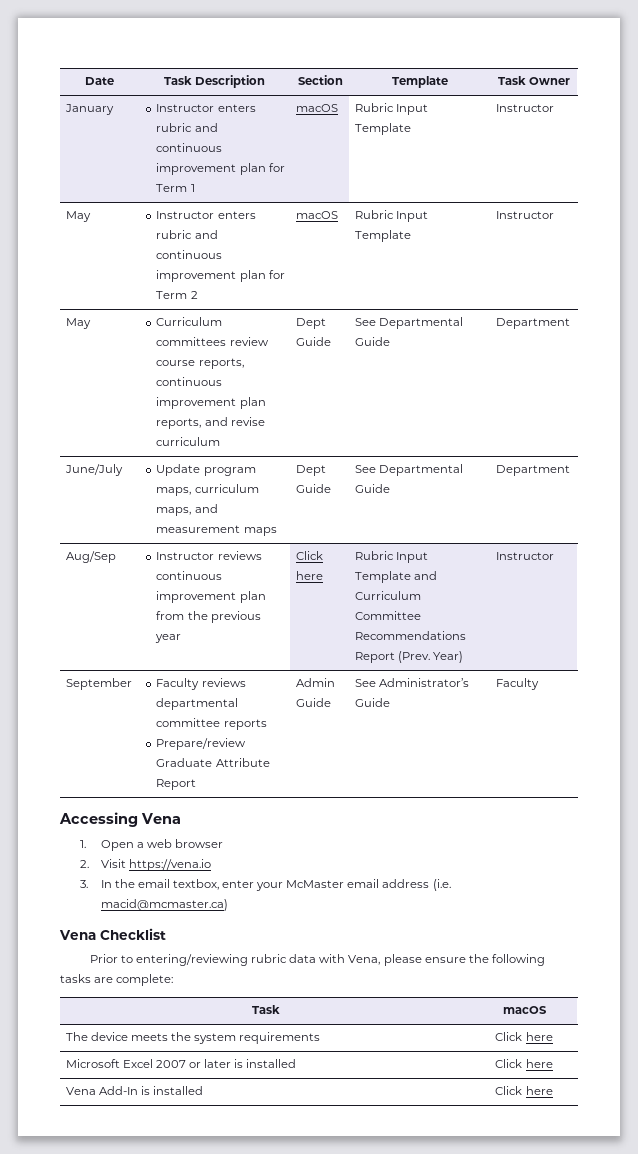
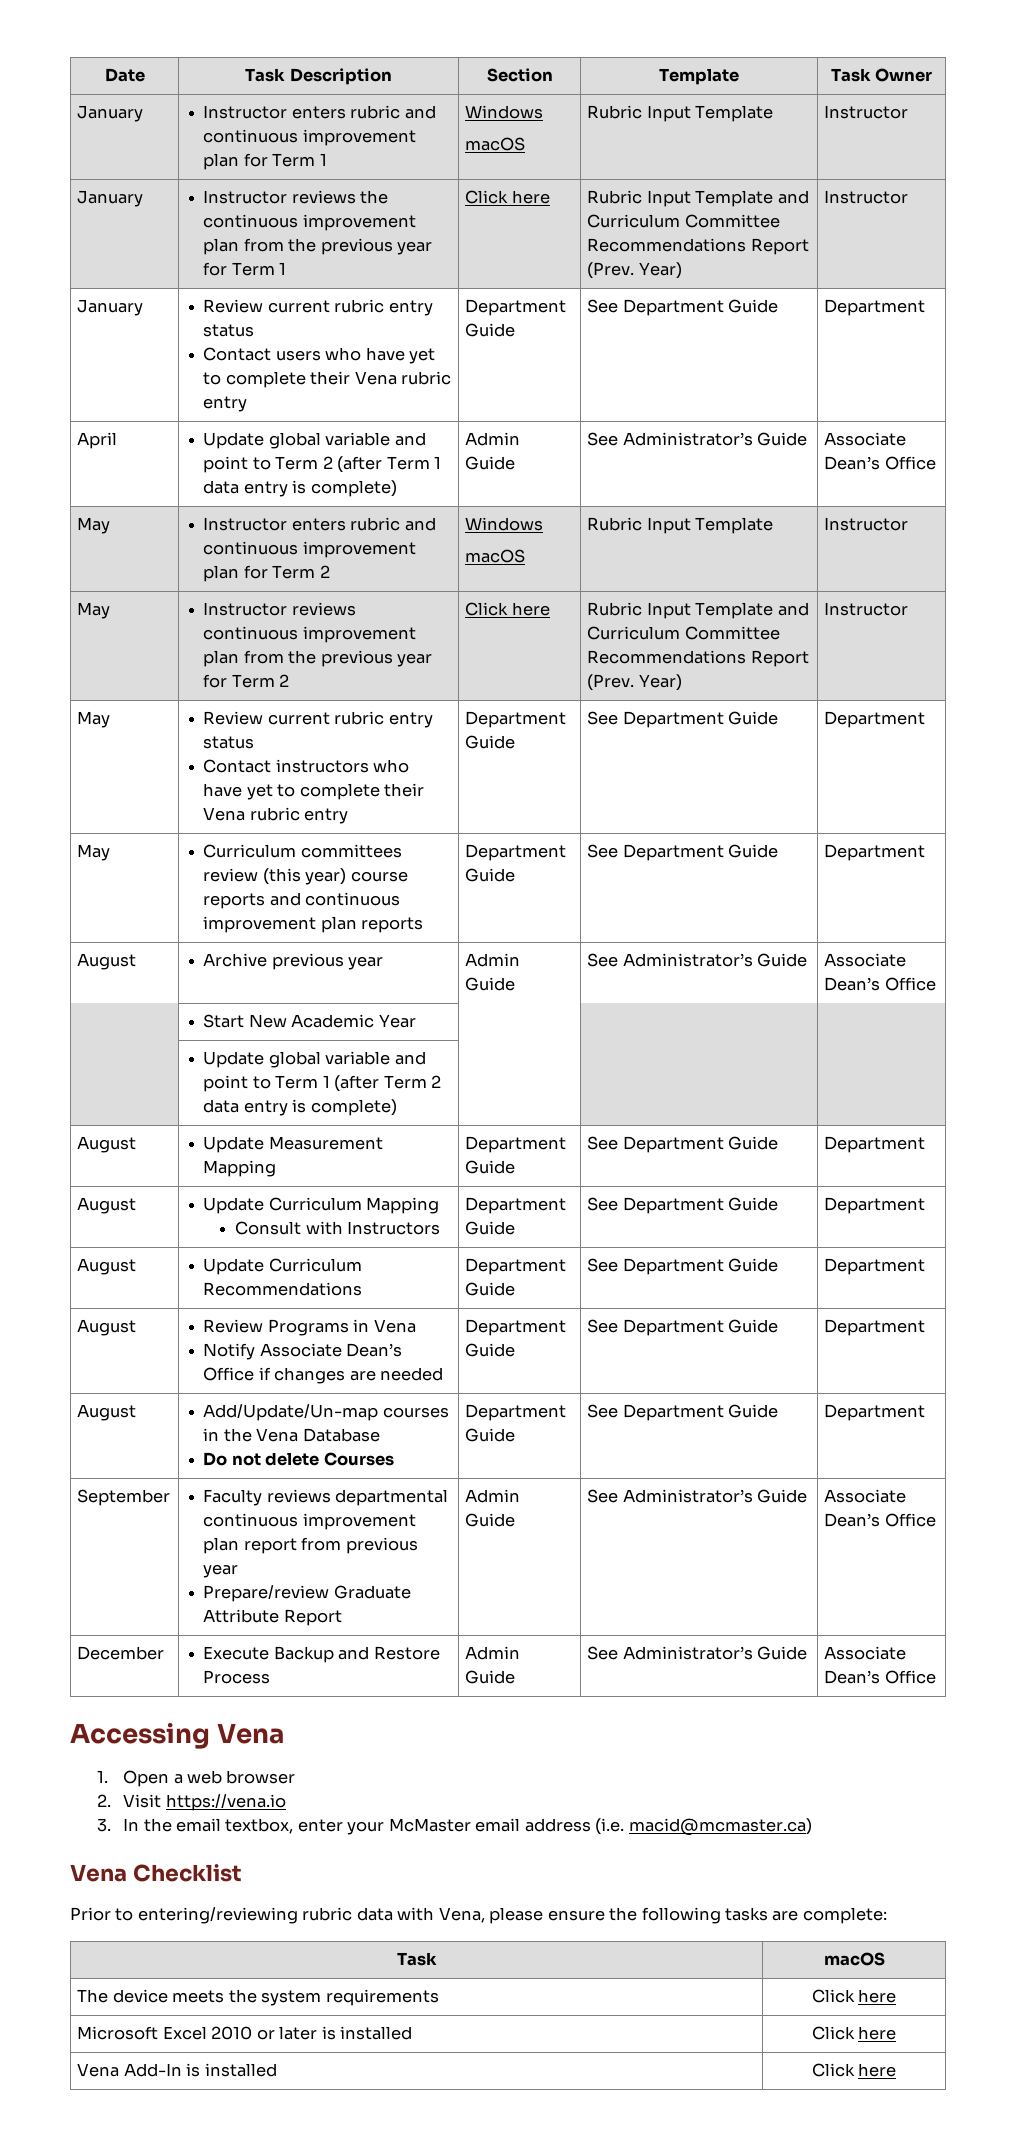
- January | Instructor enters rubric and continuous improvement plan for Term 1 | macOS | Rubric Input Template | Instructor
- May | Instructor enters rubric and continuous improvement plan for Term 2 | macOS | Rubric Input Template | Instructor
- May | Curriculum committees review course reports, continuous improvement plan reports, and revise curriculum | Dept Guide | See Departmental Guide | Department
- June/July | Update program maps, curriculum maps, and measurement maps | Dept Guide | See Departmental Guide | Department
- Aug/Sep | Instructor reviews continuous improvement plan from the previous year | Click here | Rubric Input Template and Curriculum Committee Recommendations Report (Prev. Year) | Instructor
+ January | Instructor enters rubric and continuous improvement plan for Term 1 | Windows
+ macOS | Rubric Input Template | Instructor
+ January | Instructor reviews the continuous improvement plan from the previous year for Term 1 | Click here | Rubric Input Template and Curriculum Committee Recommendations Report (Prev. Year) | Instructor
- September | Faculty reviews departmental committee reports
- Prepare/review Graduate Attribute Report | Admin Guide | See Administrator’s Guide | Faculty
+ January | Review current rubric entry status
+ Contact users who have yet to complete their Vena rubric entry | Department Guide | See Department Guide | Department
+ April | Update global variable and point to Term 2 (after Term 1 data entry is complete) | Admin Guide | See Administrator’s Guide | Associate Dean’s Office
+ May | Instructor enters rubric and continuous improvement plan for Term 2 | Windows
+ macOS | Rubric Input Template | Instructor
+ May | Instructor reviews continuous improvement plan from the previous year for Term 2 | Click here | Rubric Input Template and Curriculum Committee Recommendations Report (Prev. Year) | Instructor
+ May | Review current rubric entry status
+ Contact instructors who have yet to complete their Vena rubric entry | Department Guide | See Department Guide | Department
+ May | Curriculum committees review (this year) course reports and continuous improvement plan reports | Department Guide | See Department Guide | Department
+ August | Archive previous year | Admin Guide | See Administrator’s Guide | Associate Dean’s Office
+ | Start New Academic Year | | |
+ | Update global variable and point to Term 1 (after Term 2 data entry is complete) | | |
+ August | Update Measurement Mapping | Department Guide | See Department Guide | Department
+ August | Update Curriculum Mapping
+ Consult with Instructors | Department Guide | See Department Guide | Department
+ August | Update Curriculum Recommendations | Department Guide | See Department Guide | Department
+ August | Review Programs in Vena
+ Notify Associate Dean’s Office if changes are needed | Department Guide | See Department Guide | Department
+ August | Add/Update/Un-map courses in the Vena Database
+ Do not delete Courses | Department Guide | See Department Guide | Department
+ September | Faculty reviews departmental continuous improvement plan report from previous year
+ Prepare/review Graduate Attribute Report | Admin Guide | See Administrator’s Guide | Associate Dean’s Office
+ December | Execute Backup and Restore Process | Admin Guide | See Administrator’s Guide | Associate Dean’s Office
- Microsoft Excel 2007 or later is installed | Click here
+ Microsoft Excel 2010 or later is installed | Click here

